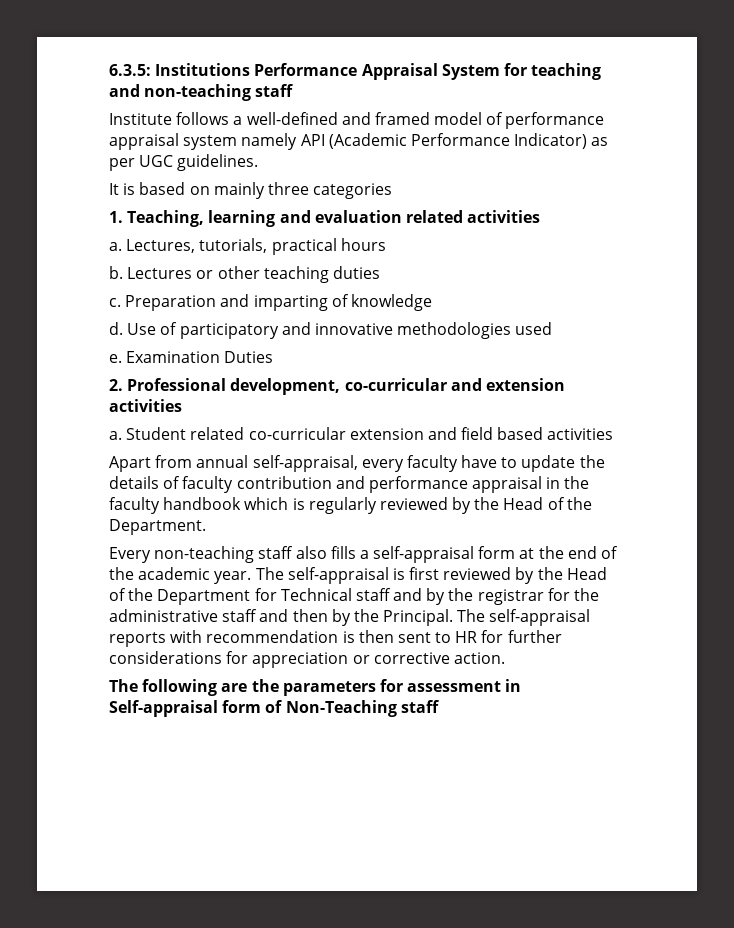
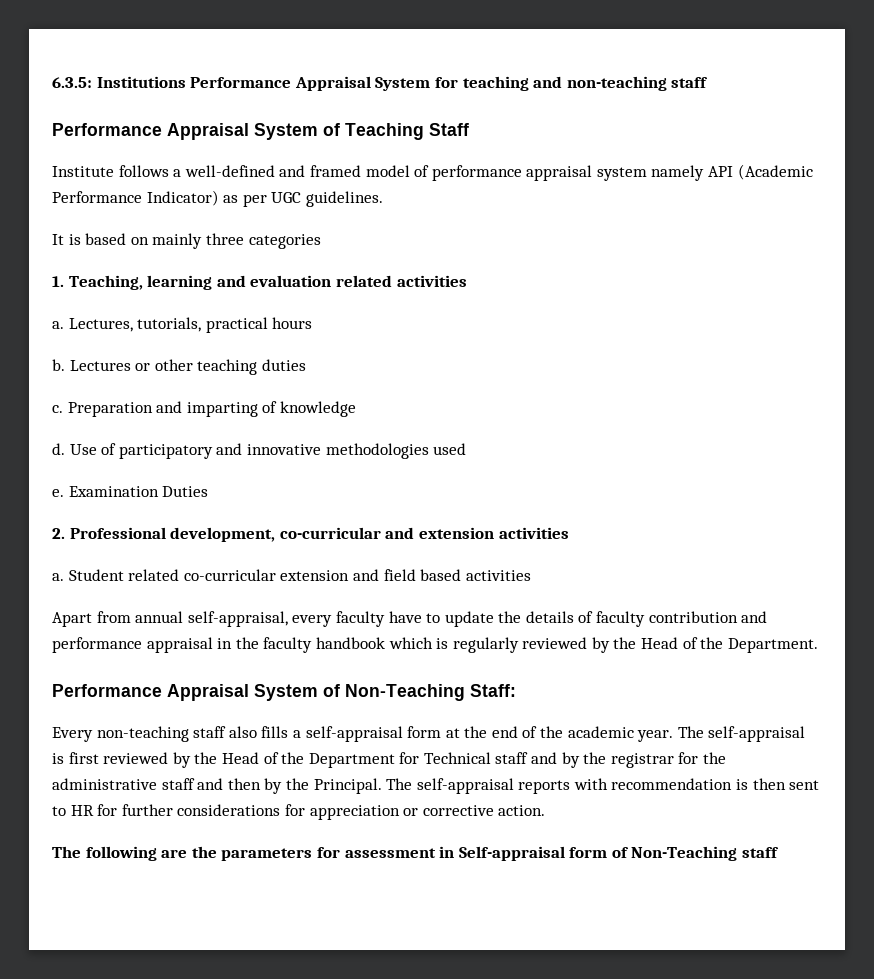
+ Performance Appraisal System of Teaching Staff
+ Performance Appraisal System of Non-Teaching Staff:

